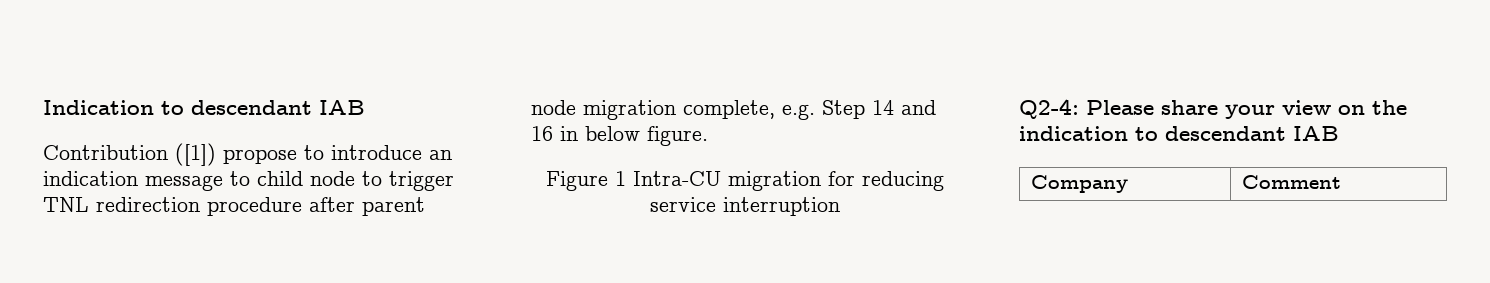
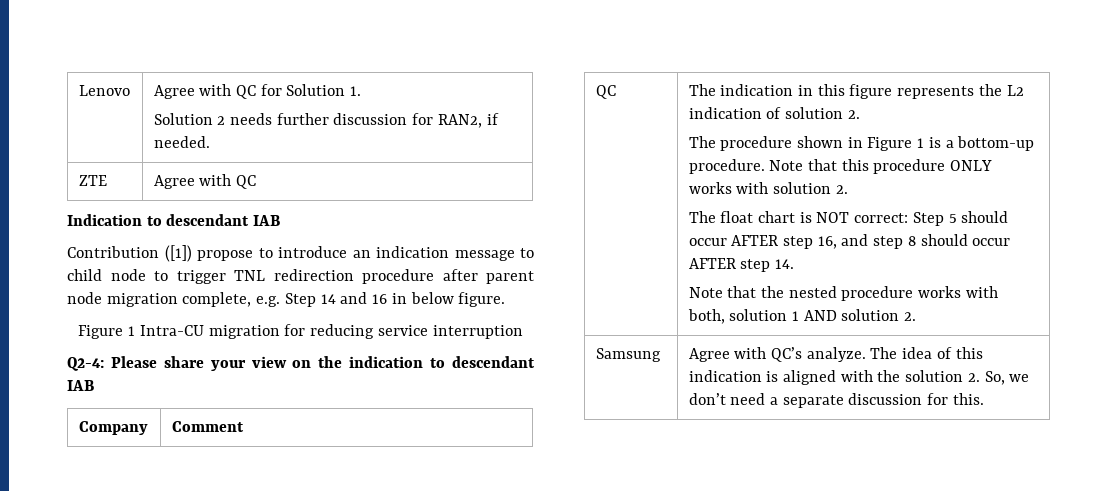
+ Lenovo | Agree with QC for Solution 1.
+ Solution 2 needs further discussion for RAN2, if needed.
+ ZTE | Agree with QC
+ QC | The indication in this figure represents the L2 indication of solution 2.
+ The procedure shown in Figure 1 is a bottom-up procedure. Note that this procedure ONLY works with solution 2.
+ The float chart is NOT correct: Step 5 should occur AFTER step 16, and step 8 should occur AFTER step 14.
+ Note that the nested procedure works with both, solution 1 AND solution 2.
+ Samsung | Agree with QC’s analyze. The idea of this indication is aligned with the solution 2. So, we don’t need a separate discussion for this.

